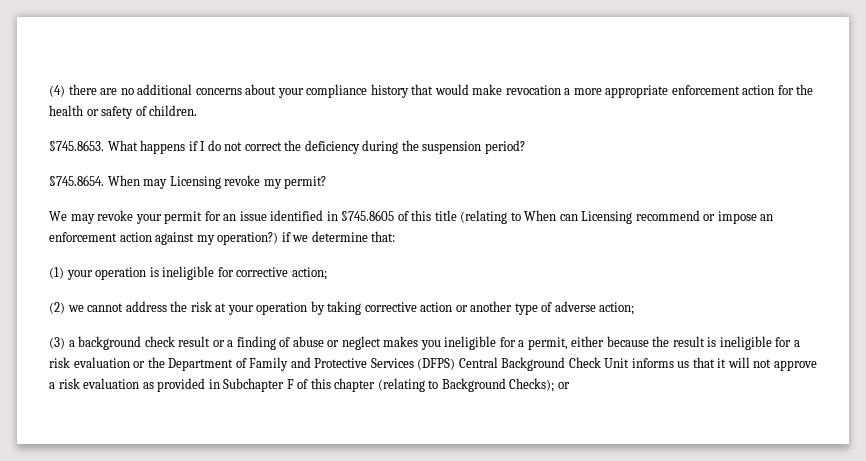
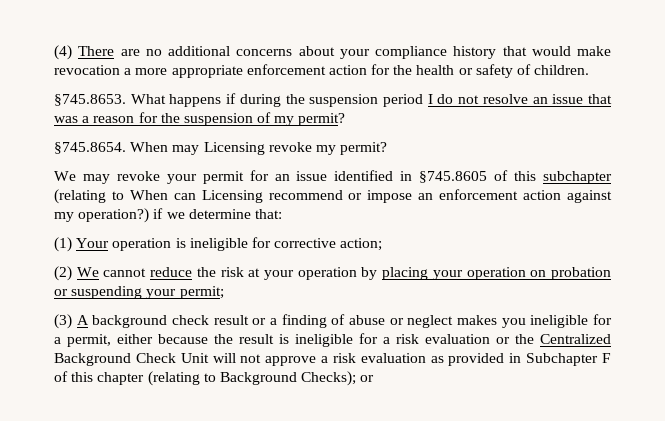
- (4) there are no additional concerns about your compliance history that would make revocation a more appropriate enforcement action for the health or safety of children.
+ (4) There are no additional concerns about your compliance history that would make revocation a more appropriate enforcement action for the health or safety of children.
- §745.8653. What happens if I do not correct the deficiency during the suspension period?
+ §745.8653. What happens if during the suspension period I do not resolve an issue that was a reason for the suspension of my permit?
- We may revoke your permit for an issue identified in §745.8605 of this title (relating to When can Licensing recommend or impose an enforcement action against my operation?) if we determine that:
+ We may revoke your permit for an issue identified in §745.8605 of this subchapter (relating to When can Licensing recommend or impose an enforcement action against my operation?) if we determine that:
- (1) your operation is ineligible for corrective action;
+ (1) Your operation is ineligible for corrective action;
- (2) we cannot address the risk at your operation by taking corrective action or another type of adverse action;
+ (2) We cannot reduce the risk at your operation by placing your operation on probation or suspending your permit;
- (3) a background check result or a finding of abuse or neglect makes you ineligible for a permit, either because the result is ineligible for a risk evaluation or the Department of Family and Protective Services (DFPS) Central Background Check Unit informs us that it will not approve a risk evaluation as provided in Subchapter F of this chapter (relating to Background Checks); or
+ (3) A background check result or a finding of abuse or neglect makes you ineligible for a permit, either because the result is ineligible for a risk evaluation or the Centralized Background Check Unit will not approve a risk evaluation as provided in Subchapter F of this chapter (relating to Background Checks); or

